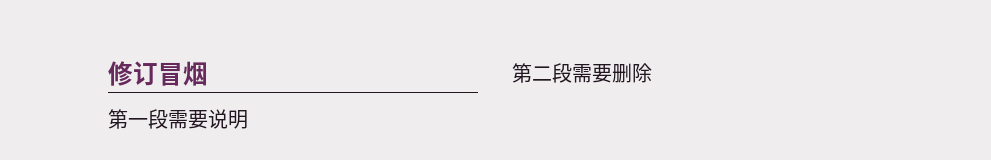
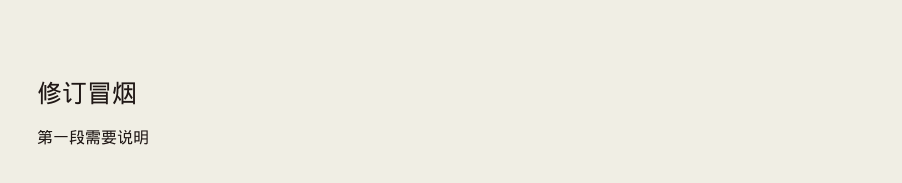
- 第二段需要删除

